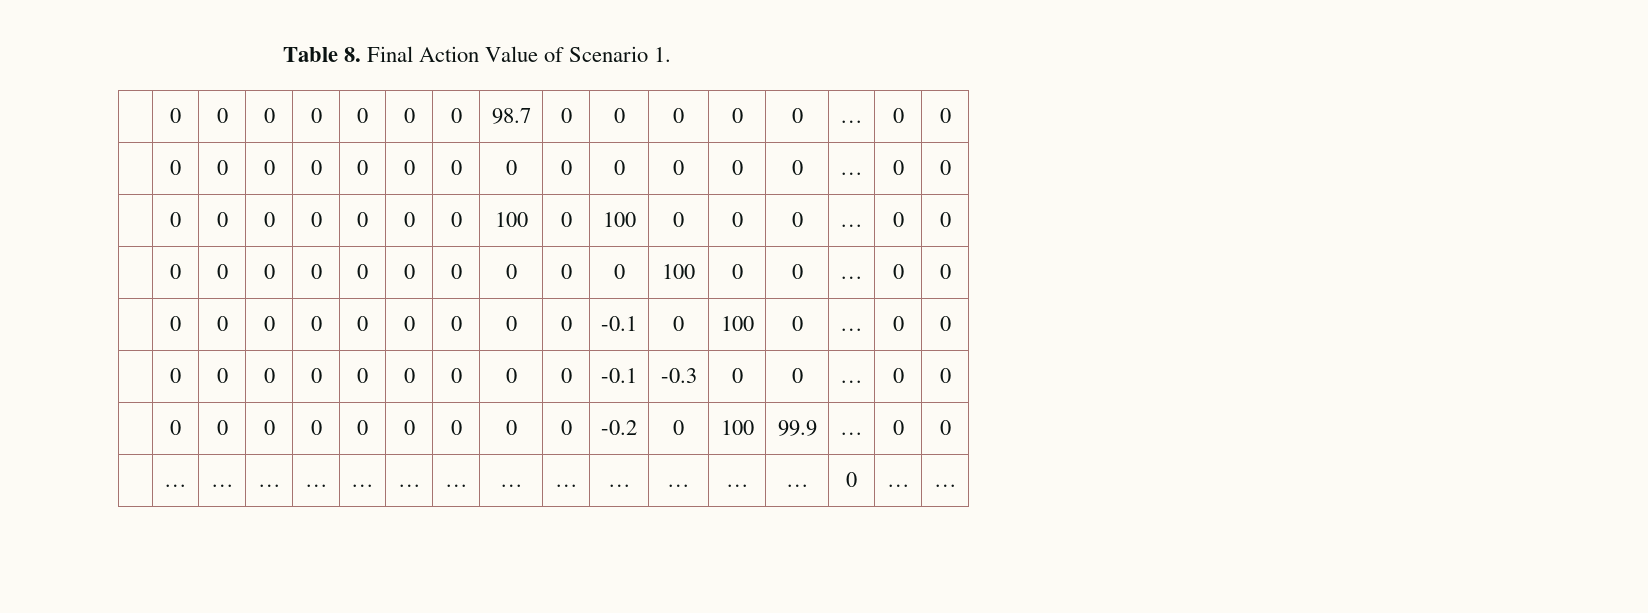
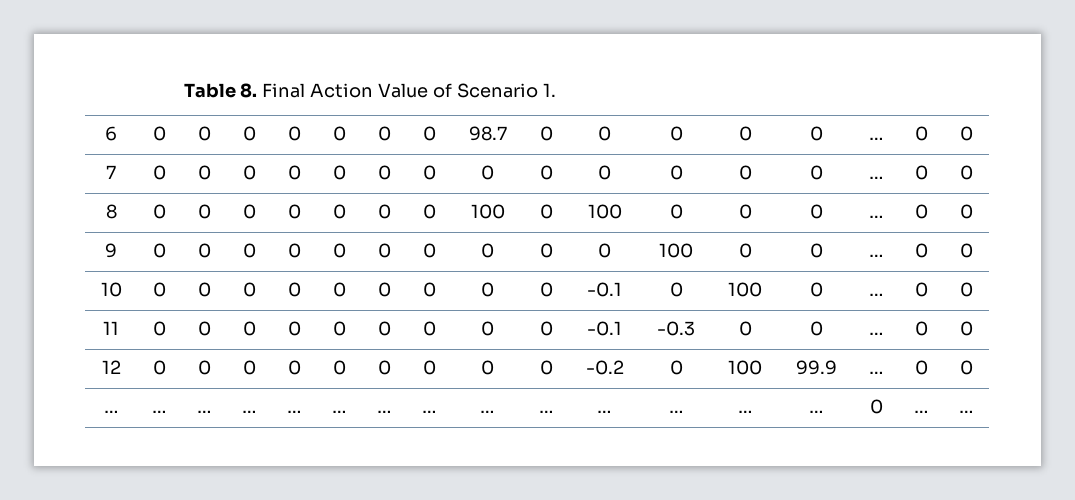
- | 0 | 0 | 0 | 0 | 0 | 0 | 0 | 98.7 | 0 | 0 | 0 | 0 | 0 | … | 0 | 0
+ 6 | 0 | 0 | 0 | 0 | 0 | 0 | 0 | 98.7 | 0 | 0 | 0 | 0 | 0 | … | 0 | 0
- | 0 | 0 | 0 | 0 | 0 | 0 | 0 | 0 | 0 | 0 | 0 | 0 | 0 | … | 0 | 0
+ 7 | 0 | 0 | 0 | 0 | 0 | 0 | 0 | 0 | 0 | 0 | 0 | 0 | 0 | … | 0 | 0
- | 0 | 0 | 0 | 0 | 0 | 0 | 0 | 100 | 0 | 100 | 0 | 0 | 0 | … | 0 | 0
+ 8 | 0 | 0 | 0 | 0 | 0 | 0 | 0 | 100 | 0 | 100 | 0 | 0 | 0 | … | 0 | 0
- | 0 | 0 | 0 | 0 | 0 | 0 | 0 | 0 | 0 | 0 | 100 | 0 | 0 | … | 0 | 0
+ 9 | 0 | 0 | 0 | 0 | 0 | 0 | 0 | 0 | 0 | 0 | 100 | 0 | 0 | … | 0 | 0
- | 0 | 0 | 0 | 0 | 0 | 0 | 0 | 0 | 0 | -0.1 | 0 | 100 | 0 | … | 0 | 0
+ 10 | 0 | 0 | 0 | 0 | 0 | 0 | 0 | 0 | 0 | -0.1 | 0 | 100 | 0 | … | 0 | 0
- | 0 | 0 | 0 | 0 | 0 | 0 | 0 | 0 | 0 | -0.1 | -0.3 | 0 | 0 | … | 0 | 0
+ 11 | 0 | 0 | 0 | 0 | 0 | 0 | 0 | 0 | 0 | -0.1 | -0.3 | 0 | 0 | … | 0 | 0
- | 0 | 0 | 0 | 0 | 0 | 0 | 0 | 0 | 0 | -0.2 | 0 | 100 | 99.9 | … | 0 | 0
+ 12 | 0 | 0 | 0 | 0 | 0 | 0 | 0 | 0 | 0 | -0.2 | 0 | 100 | 99.9 | … | 0 | 0
- | … | … | … | … | … | … | … | … | … | … | … | … | … | 0 | … | …
+ … | … | … | … | … | … | … | … | … | … | … | … | … | … | 0 | … | …

